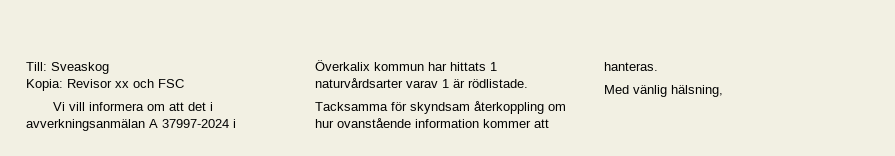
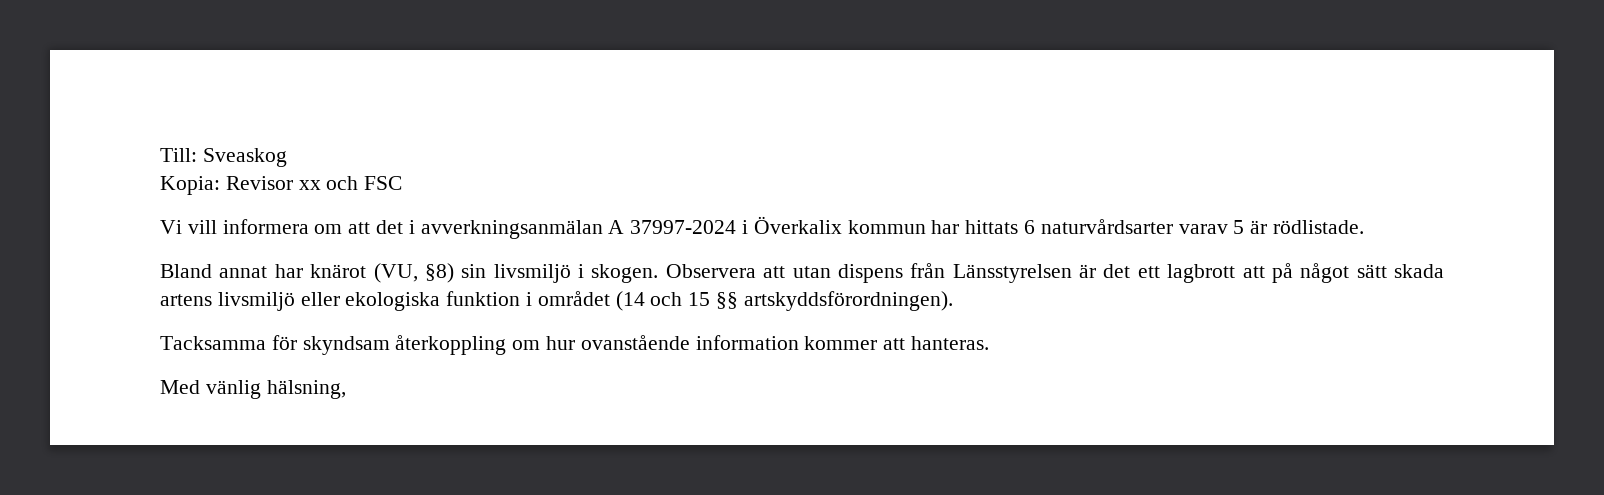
- Vi vill informera om att det i avverkningsanmälan A 37997-2024 i Överkalix kommun har hittats 1 naturvårdsarter varav 1 är rödlistade.
+ Vi vill informera om att det i avverkningsanmälan A 37997-2024 i Överkalix kommun har hittats 6 naturvårdsarter varav 5 är rödlistade.
+ Bland annat har knärot (VU, §8) sin livsmiljö i skogen. Observera att utan dispens från Länsstyrelsen är det ett lagbrott att på något sätt skada artens livsmiljö eller ekologiska funktion i området (14 och 15 §§ artskyddsförordningen).

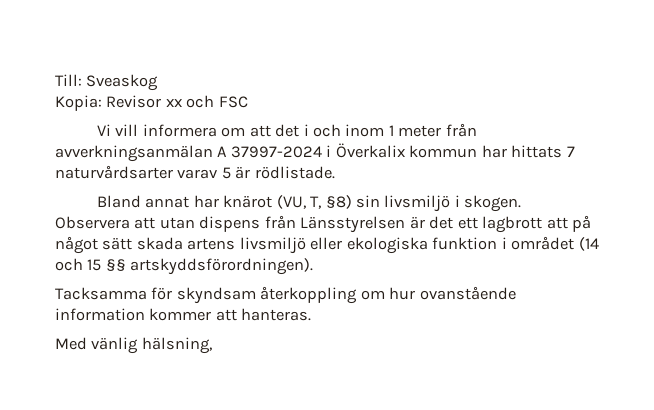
- Vi vill informera om att det i avverkningsanmälan A 37997-2024 i Överkalix kommun har hittats 6 naturvårdsarter varav 5 är rödlistade.
+ Vi vill informera om att det i och inom 1 meter från avverkningsanmälan A 37997-2024 i Överkalix kommun har hittats 7 naturvårdsarter varav 5 är rödlistade.
- Bland annat har knärot (VU, §8) sin livsmiljö i skogen.
+ Bland annat har knärot (VU, T, §8) sin livsmiljö i skogen.

